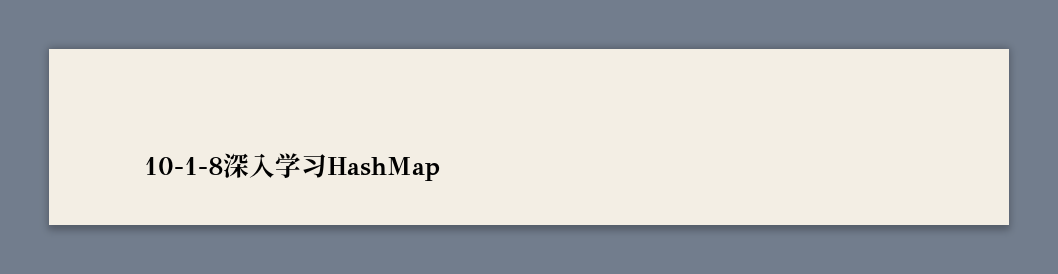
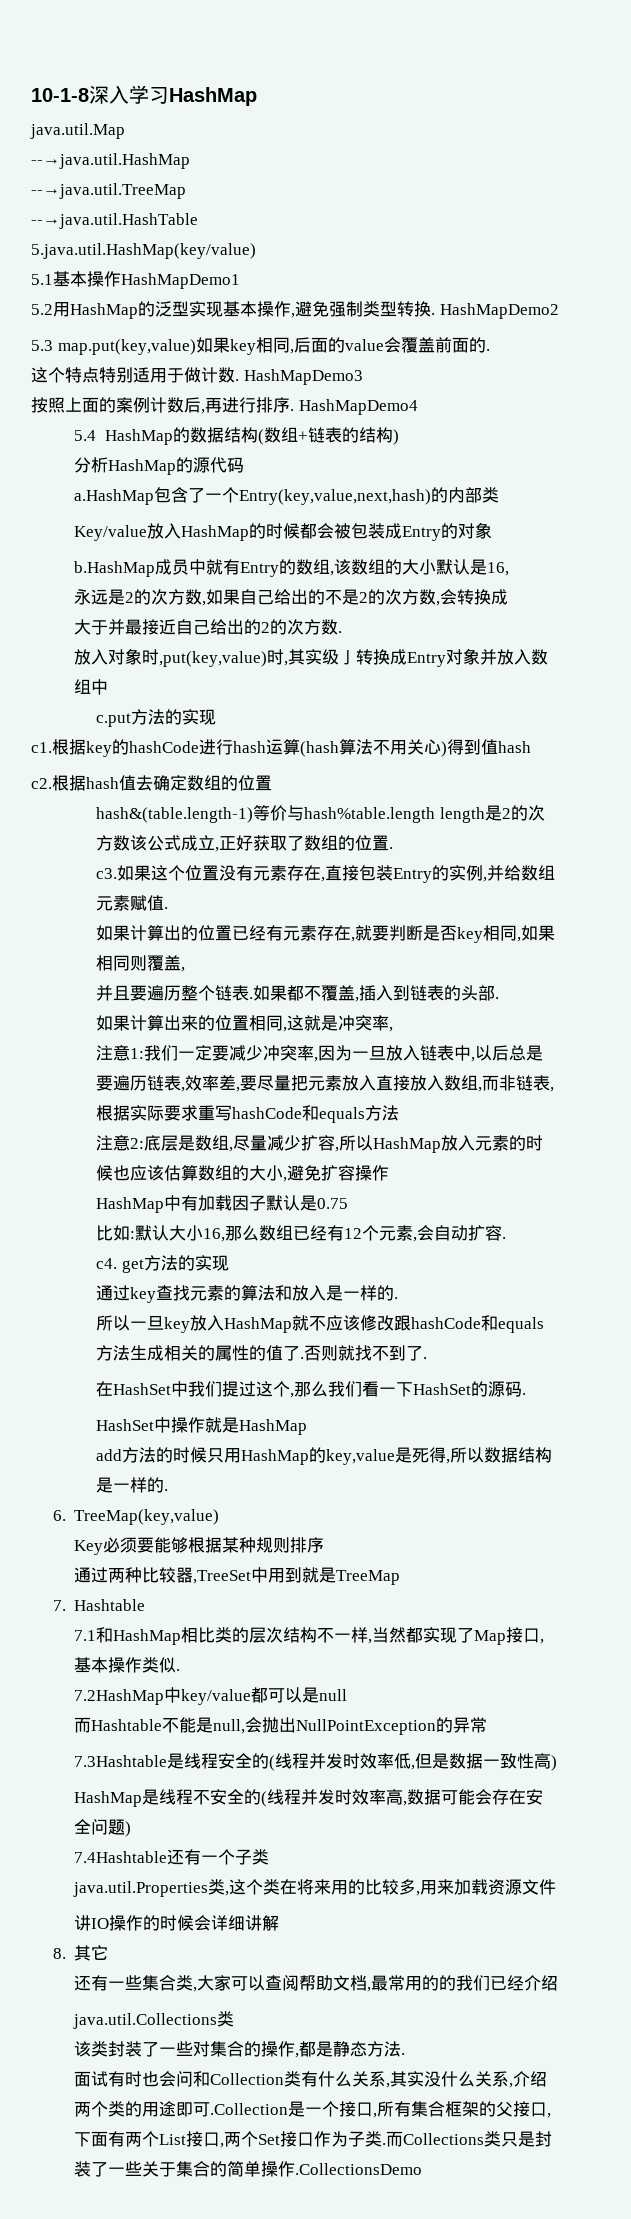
+ java.util.Map
+ --→java.util.HashMap
+ --→java.util.TreeMap
+ --→java.util.HashTable
+ 5.java.util.HashMap(key/value)
+ 5.1基本操作HashMapDemo1
+ 5.2用HashMap的泛型实现基本操作,避免强制类型转换. HashMapDemo2
+ 5.3 map.put(key,value)如果key相同,后面的value会覆盖前面的.
+ 这个特点特别适用于做计数. HashMapDemo3
+ 按照上面的案例计数后,再进行排序. HashMapDemo4
+ 5.4 HashMap的数据结构(数组+链表的结构)
+ 分析HashMap的源代码
+ a.HashMap包含了一个Entry(key,value,next,hash)的内部类
+ Key/value放入HashMap的时候都会被包装成Entry的对象
+ b.HashMap成员中就有Entry的数组,该数组的大小默认是16,
+ 永远是2的次方数,如果自己给出的不是2的次方数,会转换成
+ 大于并最接近自己给出的2的次方数.
+ 放入对象时,put(key,value)时,其实级亅转换成Entry对象并放入数组中
+ c.put方法的实现
+ c1.根据key的hashCode进行hash运算(hash算法不用关心)得到值hash
+ c2.根据hash值去确定数组的位置
+ hash&(table.length-1)等价与hash%table.length length是2的次方数该公式成立,正好获取了数组的位置.
+ c3.如果这个位置没有元素存在,直接包装Entry的实例,并给数组元素赋值.
+ 如果计算出的位置已经有元素存在,就要判断是否key相同,如果相同则覆盖,
+ 并且要遍历整个链表.如果都不覆盖,插入到链表的头部.
+ 如果计算出来的位置相同,这就是冲突率,
+ 注意1:我们一定要减少冲突率,因为一旦放入链表中,以后总是要遍历链表,效率差,要尽量把元素放入直接放入数组,而非链表,根据实际要求重写hashCode和equals方法
+ 注意2:底层是数组,尽量减少扩容,所以HashMap放入元素的时候也应该估算数组的大小,避免扩容操作
+ HashMap中有加载因子默认是0.75
+ 比如:默认大小16,那么数组已经有12个元素,会自动扩容.
+ c4. get方法的实现
+ 通过key查找元素的算法和放入是一样的.
+ 所以一旦key放入HashMap就不应该修改跟hashCode和equals方法生成相关的属性的值了.否则就找不到了.
+ 在HashSet中我们提过这个,那么我们看一下HashSet的源码.
+ HashSet中操作就是HashMap
+ add方法的时候只用HashMap的key,value是死得,所以数据结构是一样的.
+ 6. TreeMap(key,value)
+ Key必须要能够根据某种规则排序
+ 通过两种比较器,TreeSet中用到就是TreeMap
+ 7. Hashtable
+ 7.1和HashMap相比类的层次结构不一样,当然都实现了Map接口,基本操作类似.
+ 7.2HashMap中key/value都可以是null
+ 而Hashtable不能是null,会抛出NullPointException的异常
+ 7.3Hashtable是线程安全的(线程并发时效率低,但是数据一致性高)
+ HashMap是线程不安全的(线程并发时效率高,数据可能会存在安全问题)
+ 7.4Hashtable还有一个子类
+ java.util.Properties类,这个类在将来用的比较多,用来加载资源文件
+ 讲IO操作的时候会详细讲解
+ 8.其它
+ 还有一些集合类,大家可以查阅帮助文档,最常用的的我们已经介绍
+ java.util.Collections类
+ 该类封装了一些对集合的操作,都是静态方法.
+ 面试有时也会问和Collection类有什么关系,其实没什么关系,介绍两个类的用途即可.Collection是一个接口,所有集合框架的父接口,下面有两个List接口,两个Set接口作为子类.而Collections类只是封装了一些关于集合的简单操作.CollectionsDemo

